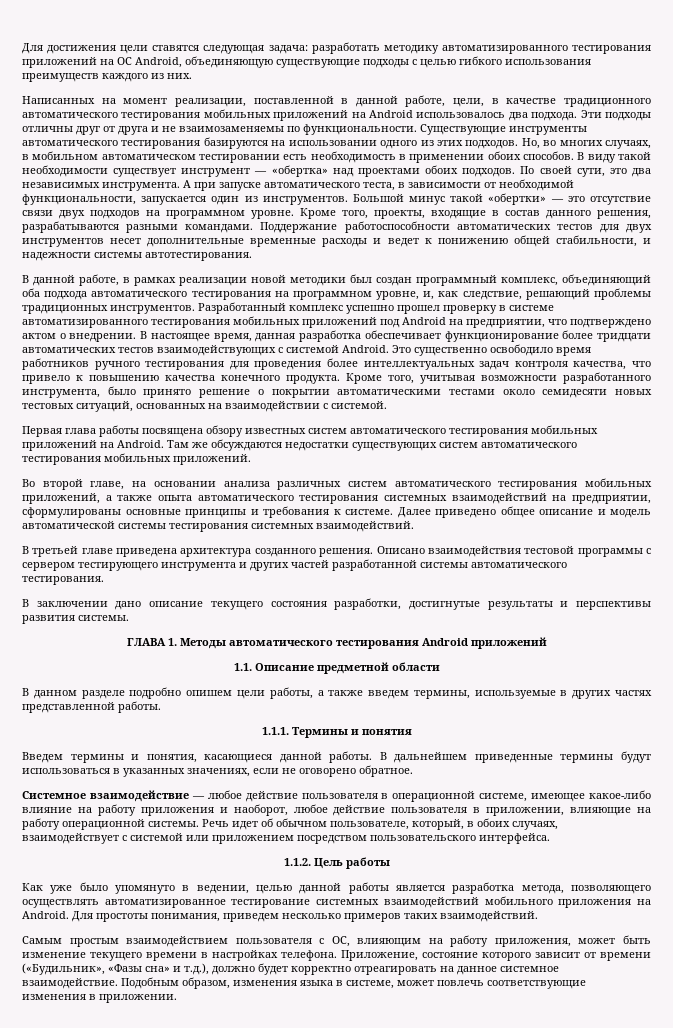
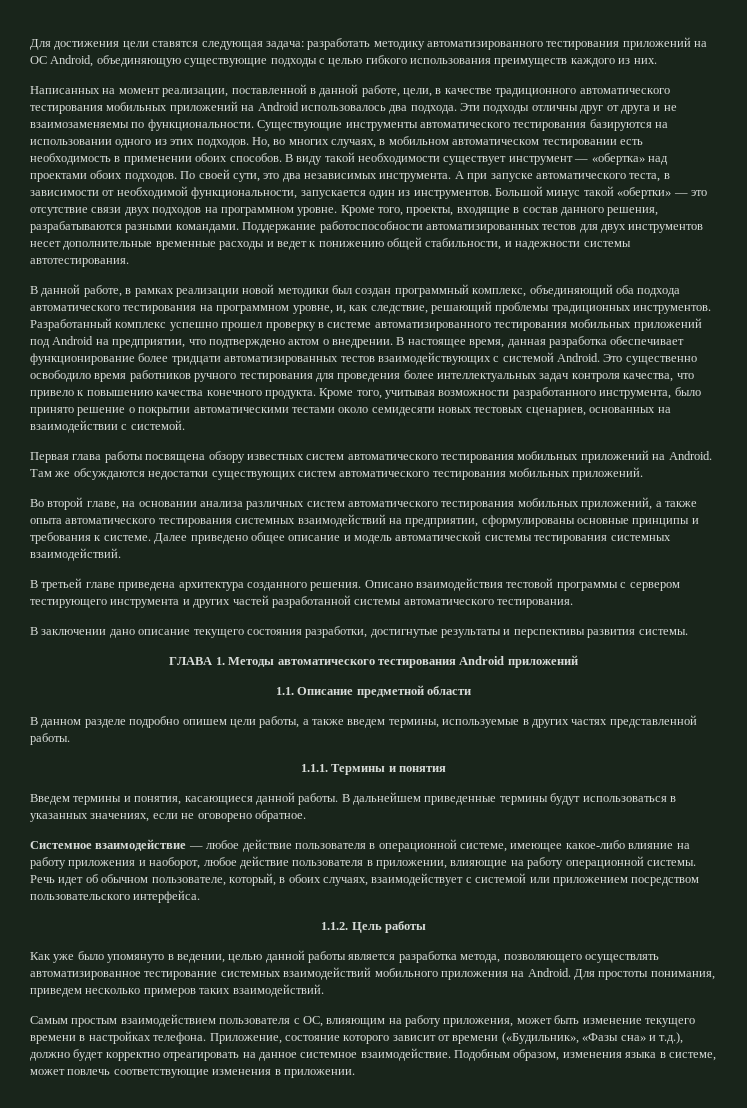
- Поддержание работоспособности автоматических тестов для двух инструментов несет дополнительные временные расходы и ведет к понижению общей стабильности, и надежности системы автотестирования.
+ Поддержание работоспособности автоматизированных тестов для двух инструментов несет дополнительные временные расходы и ведет к понижению общей стабильности, и надежности системы автотестирования.
- В настоящее время, данная разработка обеспечивает функционирование более тридцати автоматических тестов взаимодействующих с системой Android.
+ В настоящее время, данная разработка обеспечивает функционирование более тридцати автоматизированных тестов взаимодействующих с системой Android.
- Кроме того, учитывая возможности разработанного инструмента, было принято решение о покрытии автоматическими тестами около семидесяти новых тестовых ситуаций, основанных на взаимодействии с системой.
+ Кроме того, учитывая возможности разработанного инструмента, было принято решение о покрытии автоматическими тестами около семидесяти новых тестовых сценариев, основанных на взаимодействии с системой.

